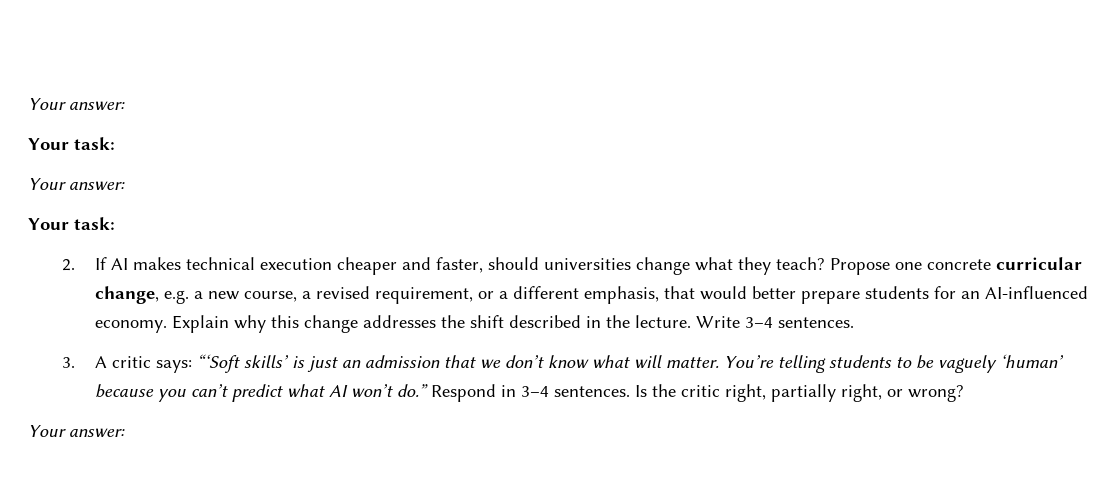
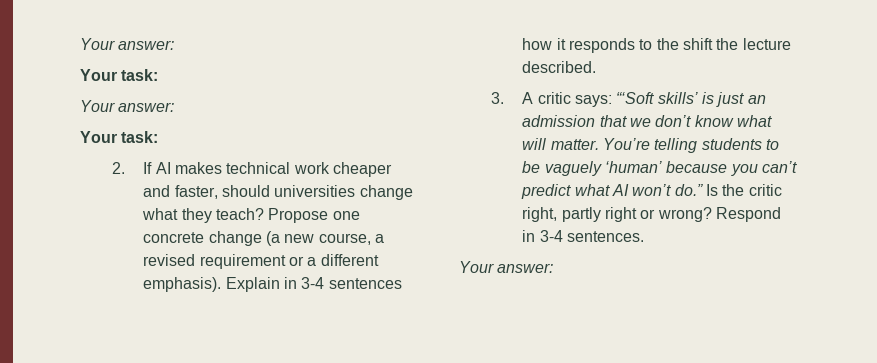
- 2. If AI makes technical execution cheaper and faster, should universities change what they teach?
+ 2. If AI makes technical work cheaper and faster, should universities change what they teach?
- Propose one concrete curricular change, e.g. a new course, a revised requirement, or a different emphasis, that would better prepare students for an AI-influenced economy. Explain why this change addresses the shift described in the lecture. Write 3–4 sentences.
+ Propose one concrete change (a new course, a revised requirement or a different emphasis). Explain in 3-4 sentences how it responds to the shift the lecture described.
- Respond in 3–4 sentences. Is the critic right, partially right, or wrong?
+ Is the critic right, partly right or wrong? Respond in 3-4 sentences.

